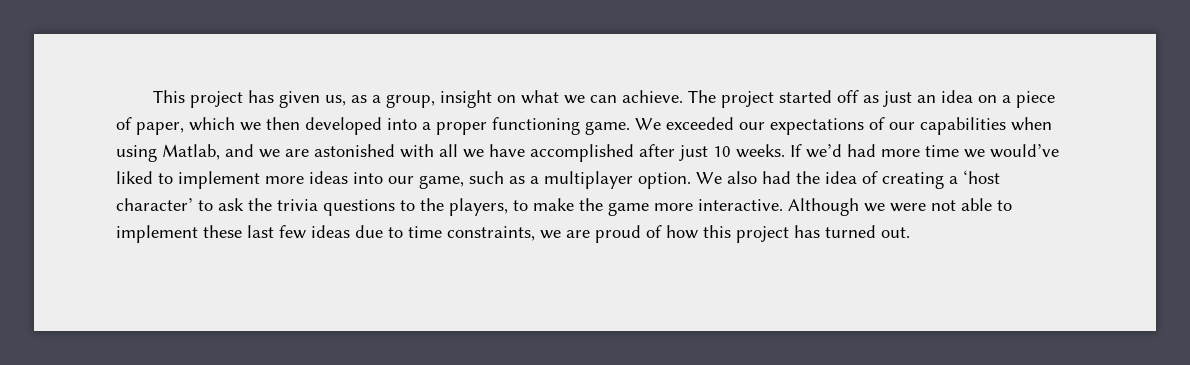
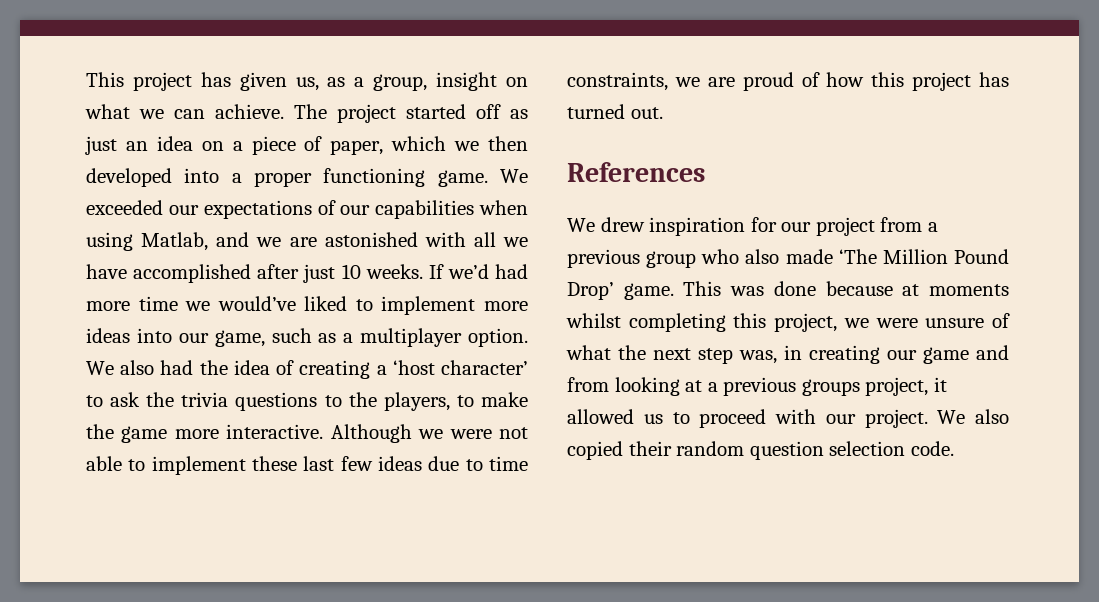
+ References
+ We drew inspiration for our project from a previous group who also made ‘The Million Pound Drop’ game. This was done because at moments whilst completing this project, we were unsure of what the next step was, in creating our game and from looking at a previous groups project, it allowed us to proceed with our project. We also copied their random question selection code.

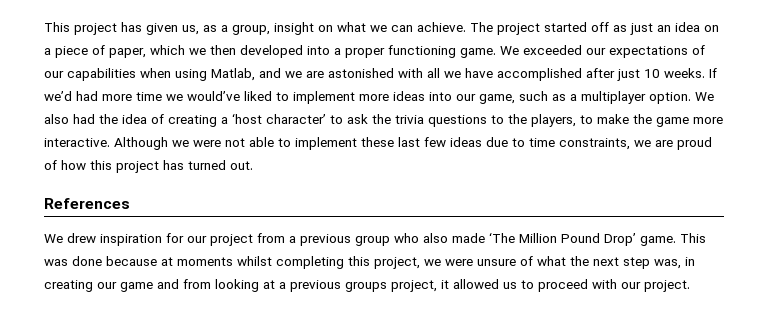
- We also copied their random question selection code.

